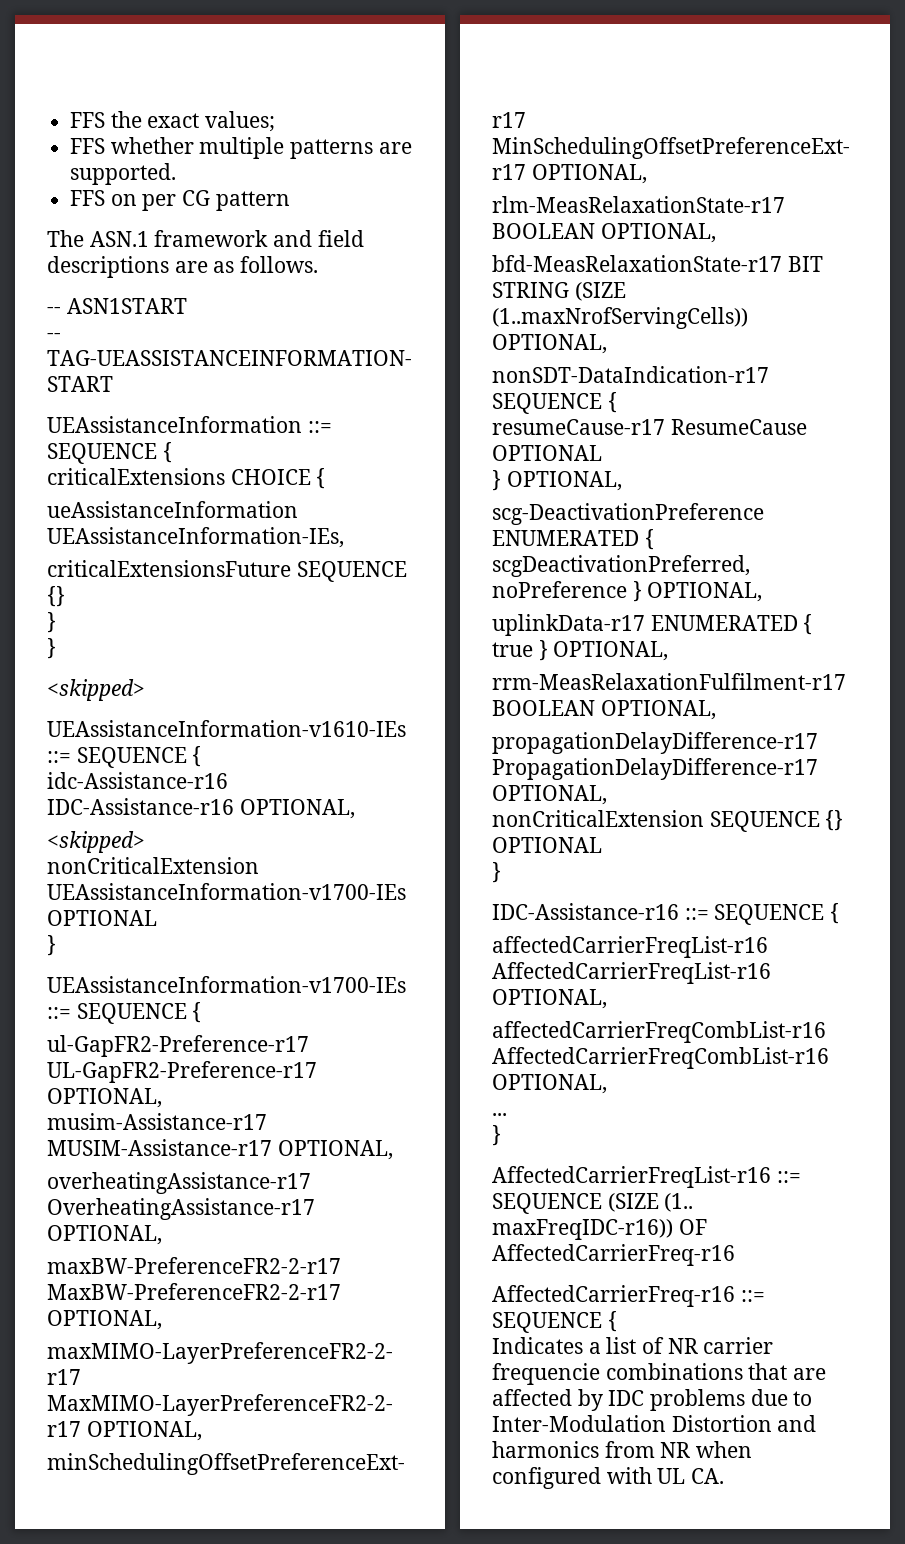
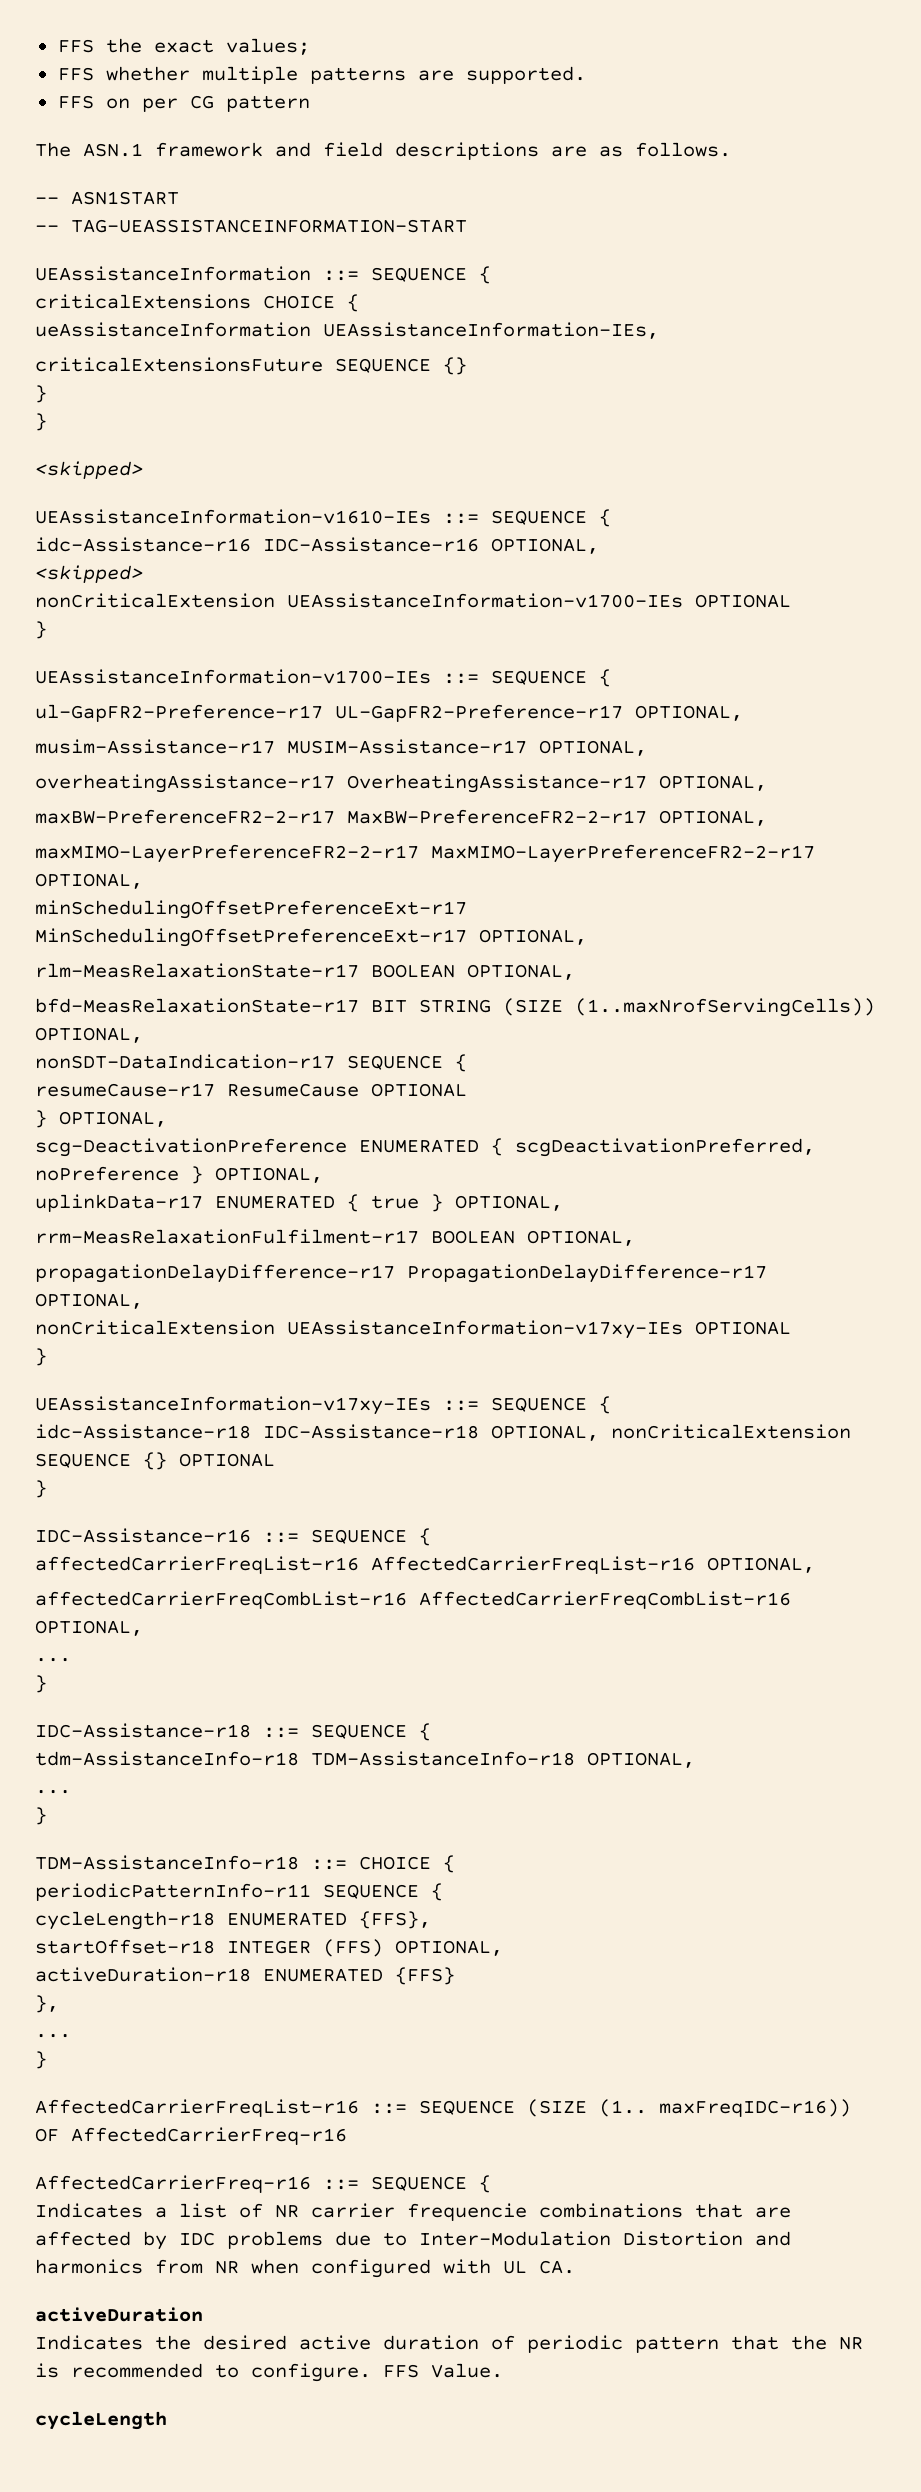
- nonCriticalExtension SEQUENCE {} OPTIONAL
+ nonCriticalExtension UEAssistanceInformation-v17xy-IEs OPTIONAL
+ }
+ UEAssistanceInformation-v17xy-IEs ::= SEQUENCE {
+ idc-Assistance-r18 IDC-Assistance-r18 OPTIONAL, nonCriticalExtension SEQUENCE {} OPTIONAL
+ IDC-Assistance-r18 ::= SEQUENCE {
+ tdm-AssistanceInfo-r18 TDM-AssistanceInfo-r18 OPTIONAL,
+ ...
+ }
+ TDM-AssistanceInfo-r18 ::= CHOICE {
+ periodicPatternInfo-r11 SEQUENCE {
+ cycleLength-r18 ENUMERATED {FFS},
+ startOffset-r18 INTEGER (FFS) OPTIONAL,
+ activeDuration-r18 ENUMERATED {FFS}
+ },
+ ...
+ }
+ activeDuration
+ Indicates the desired active duration of periodic pattern that the NR is recommended to configure. FFS Value.
+ cycleLength

